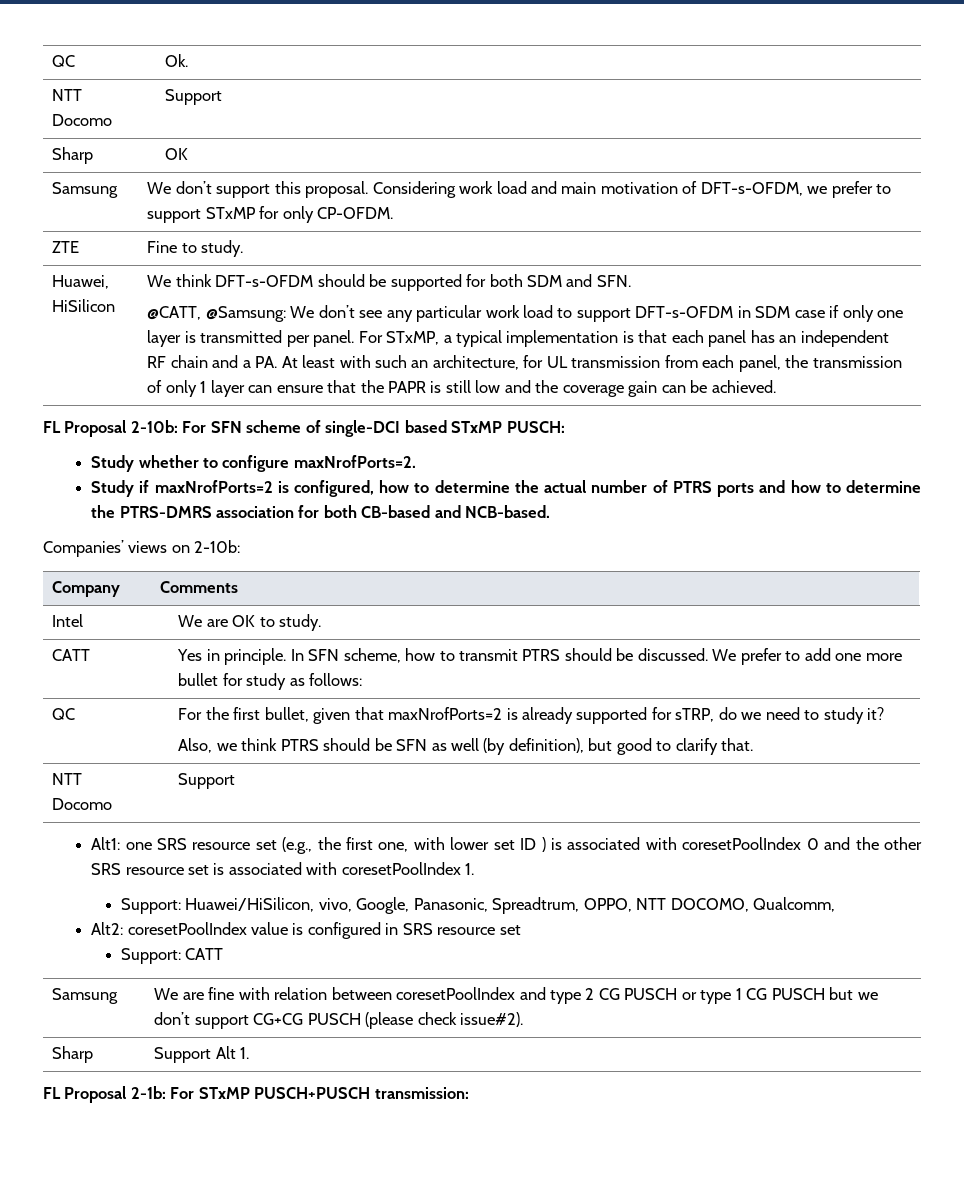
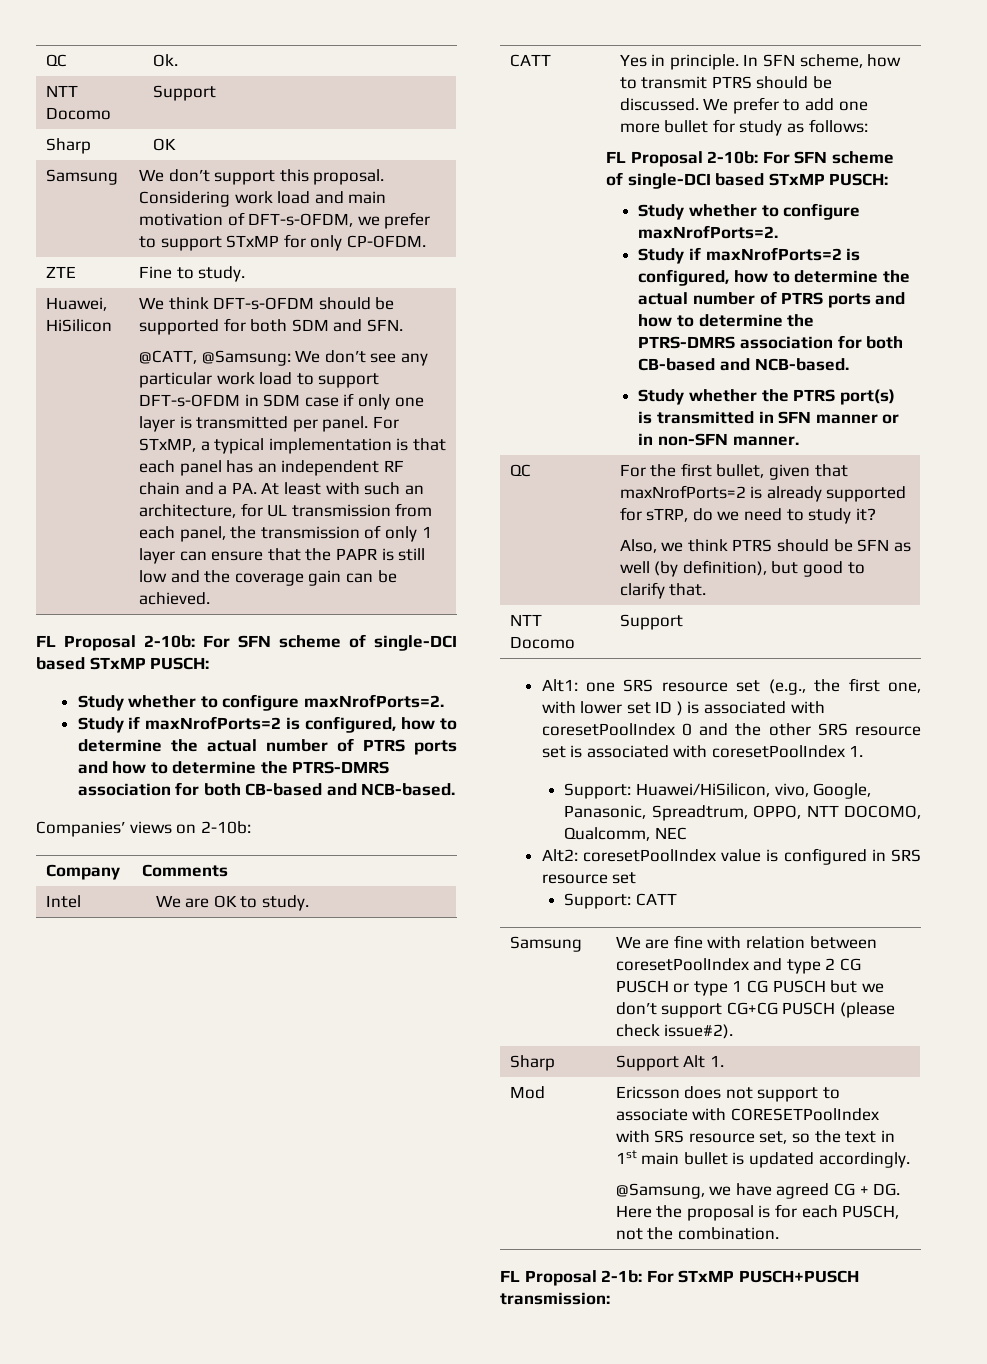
  We prefer to add one more bullet for study as follows:
+ FL Proposal 2-10b: For SFN scheme of single-DCI based STxMP PUSCH:
+ Study whether to configure maxNrofPorts=2.
+ Study if maxNrofPorts=2 is configured, how to determine the actual number of PTRS ports and how to determine the PTRS-DMRS association for both CB-based and NCB-based.
+ Study whether the PTRS port(s) is transmitted in SFN manner or in non-SFN manner.
- Support: Huawei/HiSilicon, vivo, Google, Panasonic, Spreadtrum, OPPO, NTT DOCOMO, Qualcomm,
+ Support: Huawei/HiSilicon, vivo, Google, Panasonic, Spreadtrum, OPPO, NTT DOCOMO, Qualcomm, NEC
+ Mod | Ericsson does not support to associate with CORESETPoolIndex with SRS resource set, so the text in 1st main bullet is updated accordingly.
+ @Samsung, we have agreed CG + DG. Here the proposal is for each PUSCH, not the combination.

